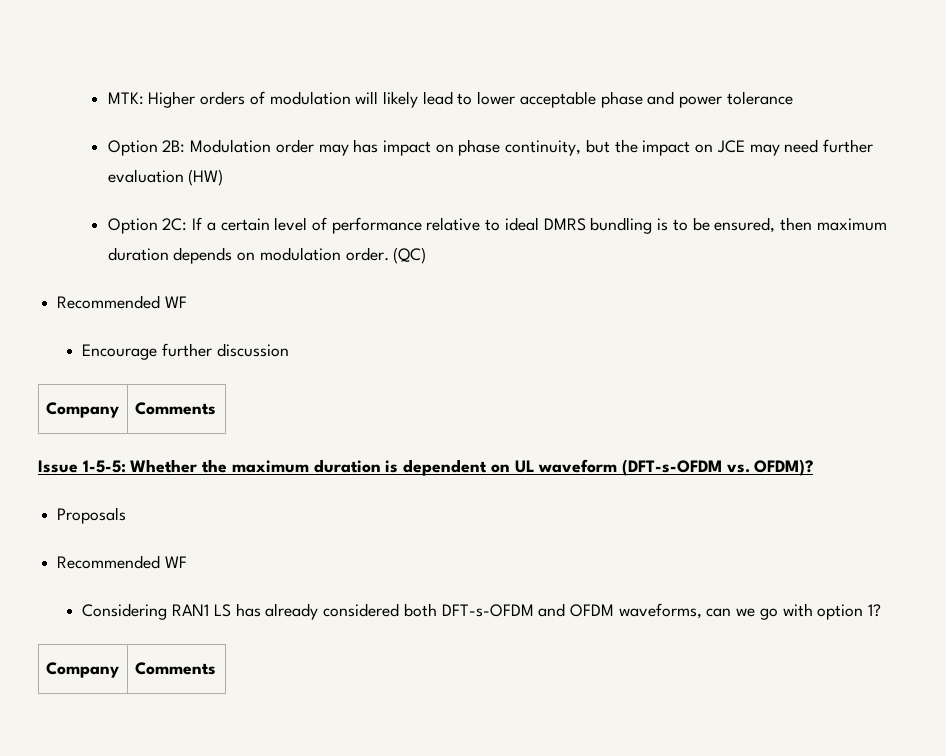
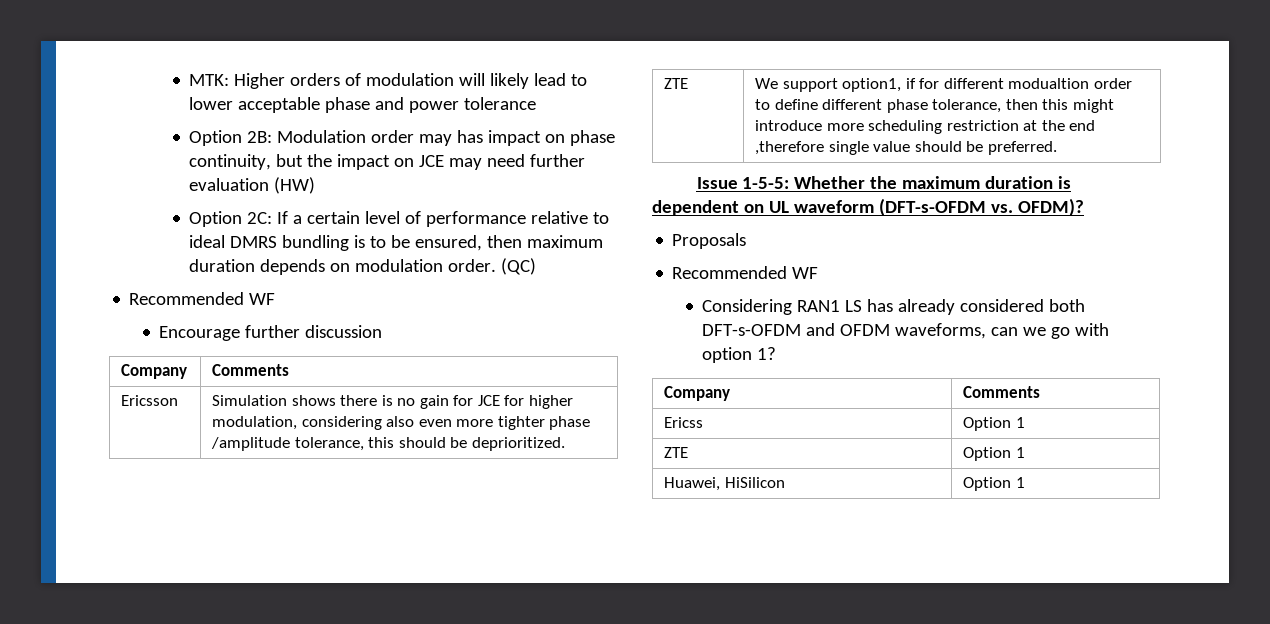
+ Ericsson | Simulation shows there is no gain for JCE for higher modulation, considering also even more tighter phase /amplitude tolerance, this should be deprioritized.
+ ZTE | We support option1, if for different modualtion order to define different phase tolerance, then this might introduce more scheduling restriction at the end ,therefore single value should be preferred.
+ Ericss | Option 1
+ ZTE | Option 1
+ Huawei, HiSilicon | Option 1

